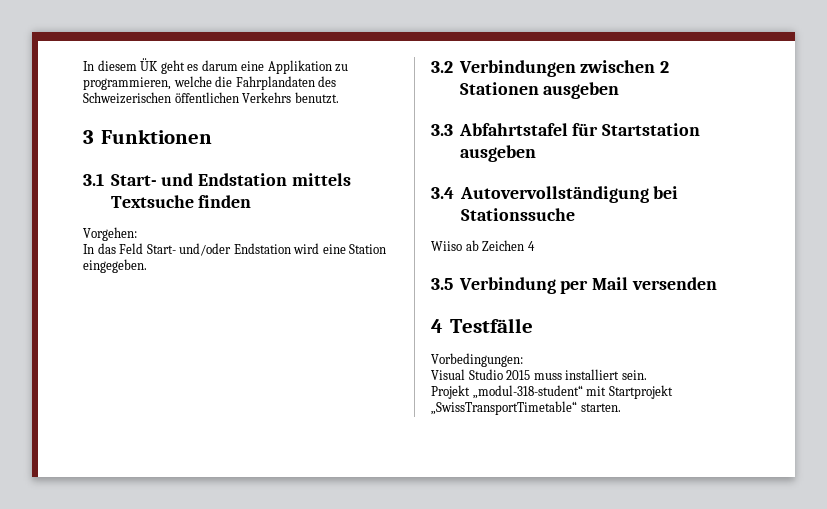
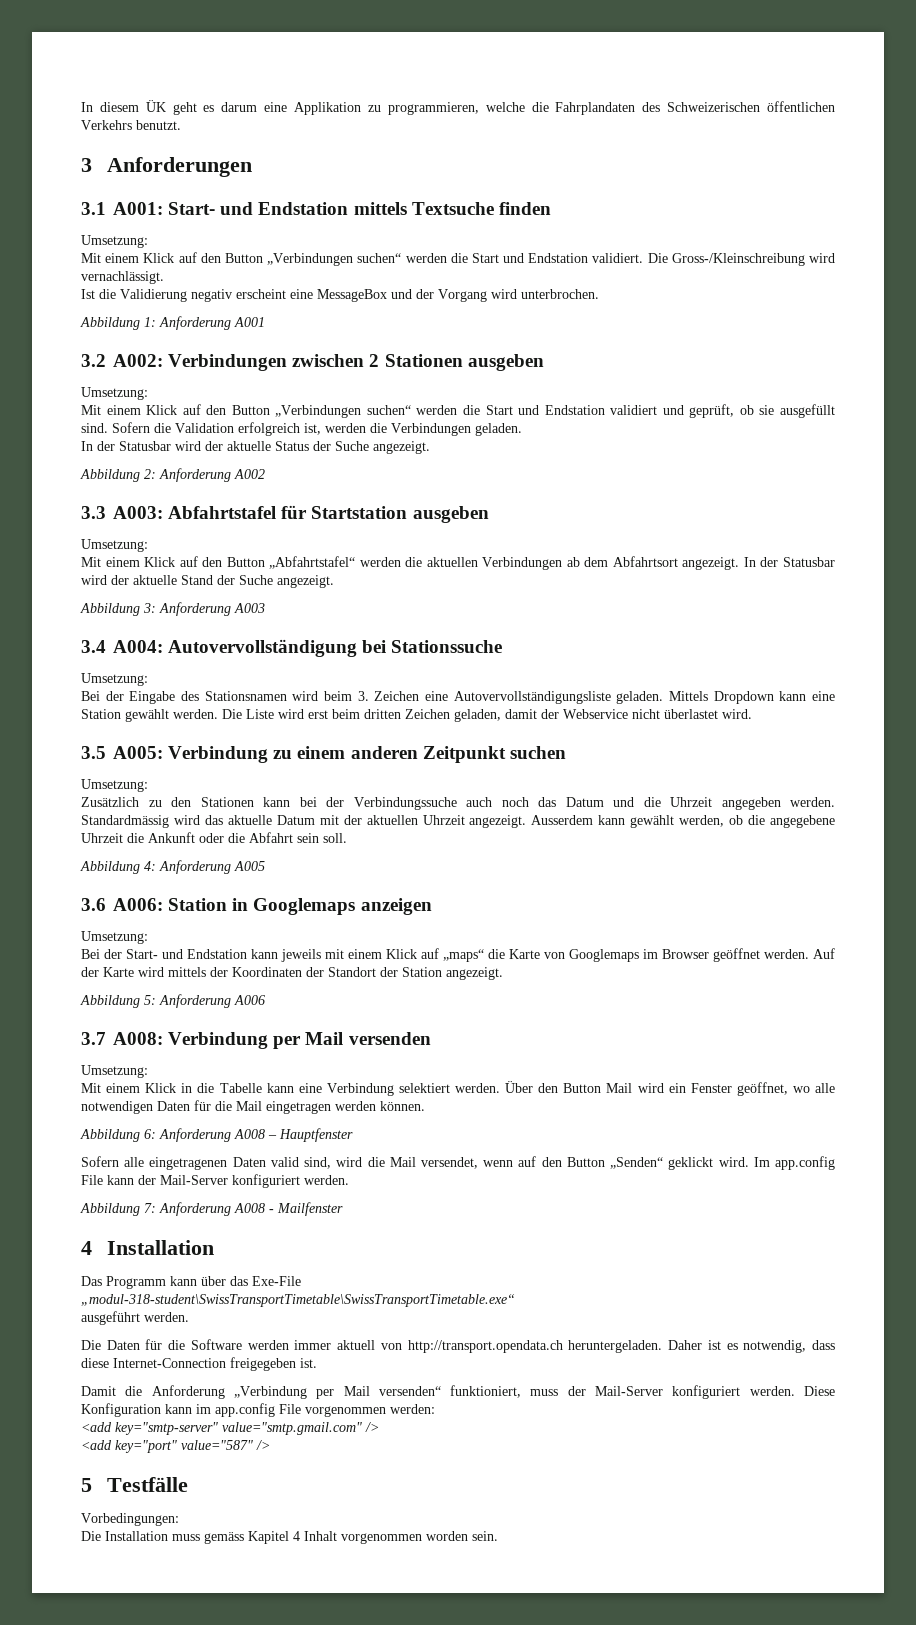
- 3 Funktionen
+ 3 Anforderungen
- 3.1 Start- und Endstation mittels Textsuche finden
- Vorgehen:
- In das Feld Start- und/oder Endstation wird eine Station eingegeben.
+ 3.1 A001: Start- und Endstation mittels Textsuche finden
+ Umsetzung:
+ Mit einem Klick auf den Button „Verbindungen suchen“ werden die Start und Endstation validiert. Die Gross-/Kleinschreibung wird vernachlässigt.
+ Ist die Validierung negativ erscheint eine MessageBox und der Vorgang wird unterbrochen.
+ Abbildung 1: Anforderung A001
- 3.2 Verbindungen zwischen 2 Stationen ausgeben
+ 3.2 A002: Verbindungen zwischen 2 Stationen ausgeben
+ Umsetzung:
+ Mit einem Klick auf den Button „Verbindungen suchen“ werden die Start und Endstation validiert und geprüft, ob sie ausgefüllt sind. Sofern die Validation erfolgreich ist, werden die Verbindungen geladen.
+ In der Statusbar wird der aktuelle Status der Suche angezeigt.
+ Abbildung 2: Anforderung A002
- 3.3 Abfahrtstafel für Startstation ausgeben
+ 3.3 A003: Abfahrtstafel für Startstation ausgeben
+ Umsetzung:
+ Mit einem Klick auf den Button „Abfahrtstafel“ werden die aktuellen Verbindungen ab dem Abfahrtsort angezeigt. In der Statusbar wird der aktuelle Stand der Suche angezeigt.
+ Abbildung 3: Anforderung A003
- 3.4 Autovervollständigung bei Stationssuche
- Wiiso ab Zeichen 4
- 3.5 Verbindung per Mail versenden
- 4 Testfälle
+ 3.4 A004: Autovervollständigung bei Stationssuche
+ Umsetzung:
+ Bei der Eingabe des Stationsnamen wird beim 3. Zeichen eine Autovervollständigungsliste geladen. Mittels Dropdown kann eine Station gewählt werden. Die Liste wird erst beim dritten Zeichen geladen, damit der Webservice nicht überlastet wird.
+ 3.5 A005: Verbindung zu einem anderen Zeitpunkt suchen
+ Umsetzung:
+ Zusätzlich zu den Stationen kann bei der Verbindungssuche auch noch das Datum und die Uhrzeit angegeben werden. Standardmässig wird das aktuelle Datum mit der aktuellen Uhrzeit angezeigt. Ausserdem kann gewählt werden, ob die angegebene Uhrzeit die Ankunft oder die Abfahrt sein soll.
+ Abbildung 4: Anforderung A005
+ 3.6 A006: Station in Googlemaps anzeigen
+ Umsetzung:
+ Bei der Start- und Endstation kann jeweils mit einem Klick auf „maps“ die Karte von Googlemaps im Browser geöffnet werden. Auf der Karte wird mittels der Koordinaten der Standort der Station angezeigt.
+ Abbildung 5: Anforderung A006
+ 3.7 A008: Verbindung per Mail versenden
+ Umsetzung:
+ Mit einem Klick in die Tabelle kann eine Verbindung selektiert werden. Über den Button Mail wird ein Fenster geöffnet, wo alle notwendigen Daten für die Mail eingetragen werden können.
+ Abbildung 6: Anforderung A008 – Hauptfenster
+ Sofern alle eingetragenen Daten valid sind, wird die Mail versendet, wenn auf den Button „Senden“ geklickt wird. Im app.config File kann der Mail-Server konfiguriert werden.
+ Abbildung 7: Anforderung A008 - Mailfenster
+ 4 Installation
+ Das Programm kann über das Exe-File
+ „modul-318-student\SwissTransportTimetable\SwissTransportTimetable.exe“
+ ausgeführt werden.
+ Die Daten für die Software werden immer aktuell von http://transport.opendata.ch heruntergeladen. Daher ist es notwendig, dass diese Internet-Connection freigegeben ist.
+ Damit die Anforderung „Verbindung per Mail versenden“ funktioniert, muss der Mail-Server konfiguriert werden. Diese Konfiguration kann im app.config File vorgenommen werden:
+ <add key="smtp-server" value="smtp.gmail.com" />
+ <add key="port" value="587" />
+ 5 Testfälle
  Vorbedingungen:
- Visual Studio 2015 muss installiert sein.
- Projekt „modul-318-student“ mit Startprojekt „SwissTransportTimetable“ starten.
+ Die Installation muss gemäss Kapitel 4 Inhalt vorgenommen worden sein.

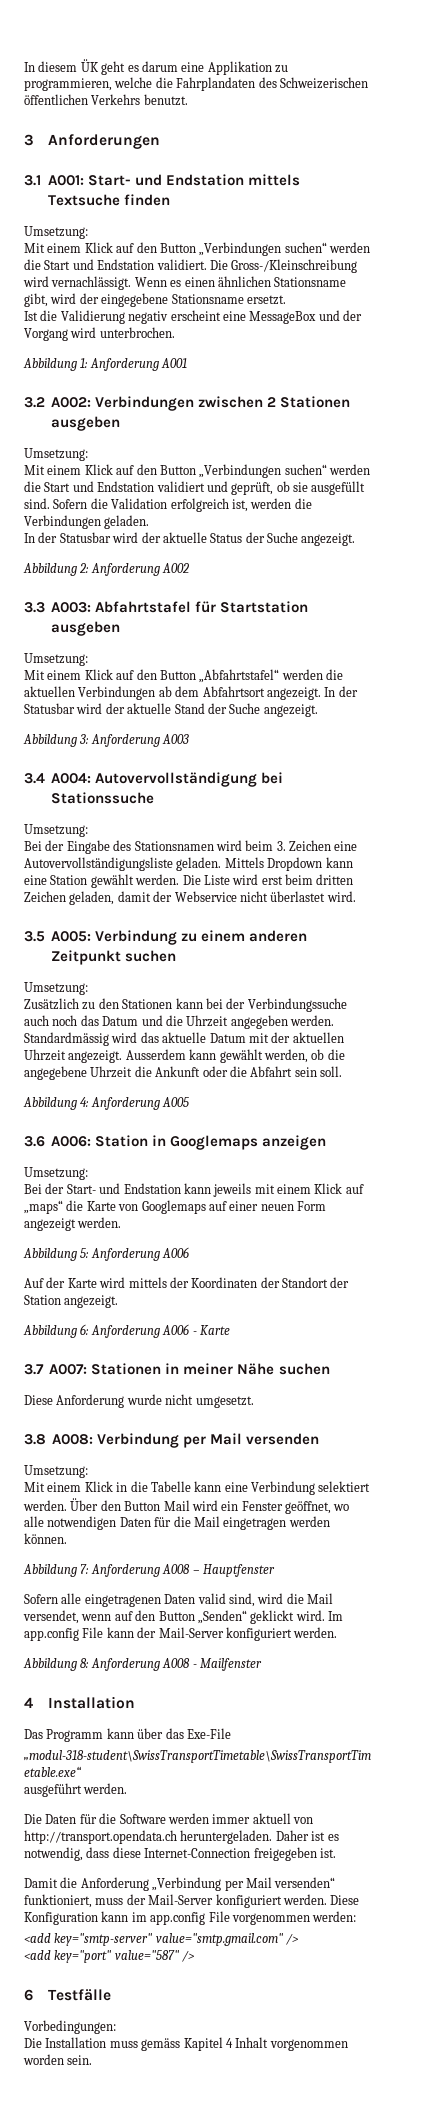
+ Wenn es einen ähnlichen Stationsname gibt, wird der eingegebene Stationsname ersetzt.
- Bei der Start- und Endstation kann jeweils mit einem Klick auf „maps“ die Karte von Googlemaps im Browser geöffnet werden. Auf der Karte wird mittels der Koordinaten der Standort der Station angezeigt.
+ Bei der Start- und Endstation kann jeweils mit einem Klick auf „maps“ die Karte von Googlemaps auf einer neuen Form angezeigt werden.
+ Abbildung 5: Anforderung A006
+ Auf der Karte wird mittels der Koordinaten der Standort der Station angezeigt.
- Abbildung 5: Anforderung A006
- 3.7 A008: Verbindung per Mail versenden
+ Abbildung 6: Anforderung A006 - Karte
+ 3.7 A007: Stationen in meiner Nähe suchen
+ Diese Anforderung wurde nicht umgesetzt.
+ 3.8 A008: Verbindung per Mail versenden
- Abbildung 6: Anforderung A008 – Hauptfenster
+ Abbildung 7: Anforderung A008 – Hauptfenster
- Abbildung 7: Anforderung A008 - Mailfenster
+ Abbildung 8: Anforderung A008 - Mailfenster
- 5 Testfälle
+ 6 Testfälle

